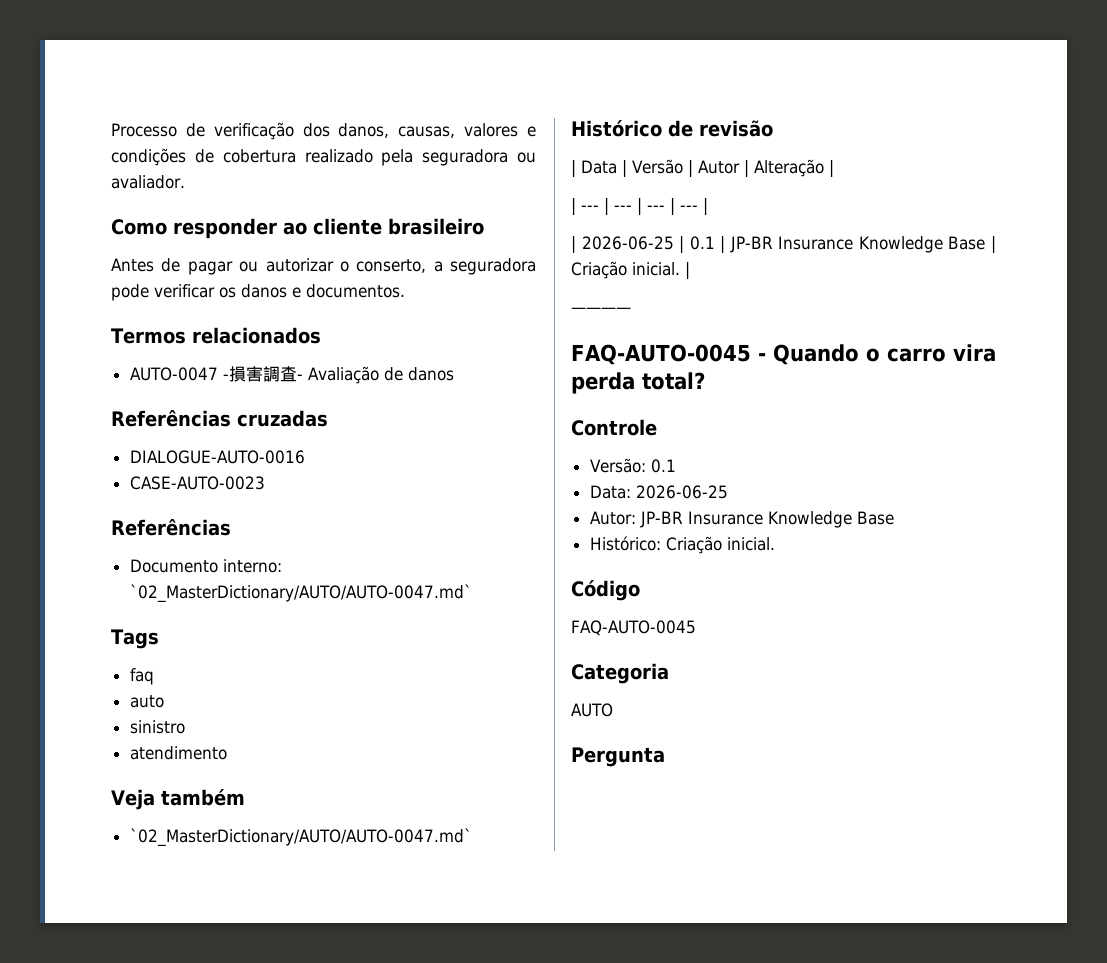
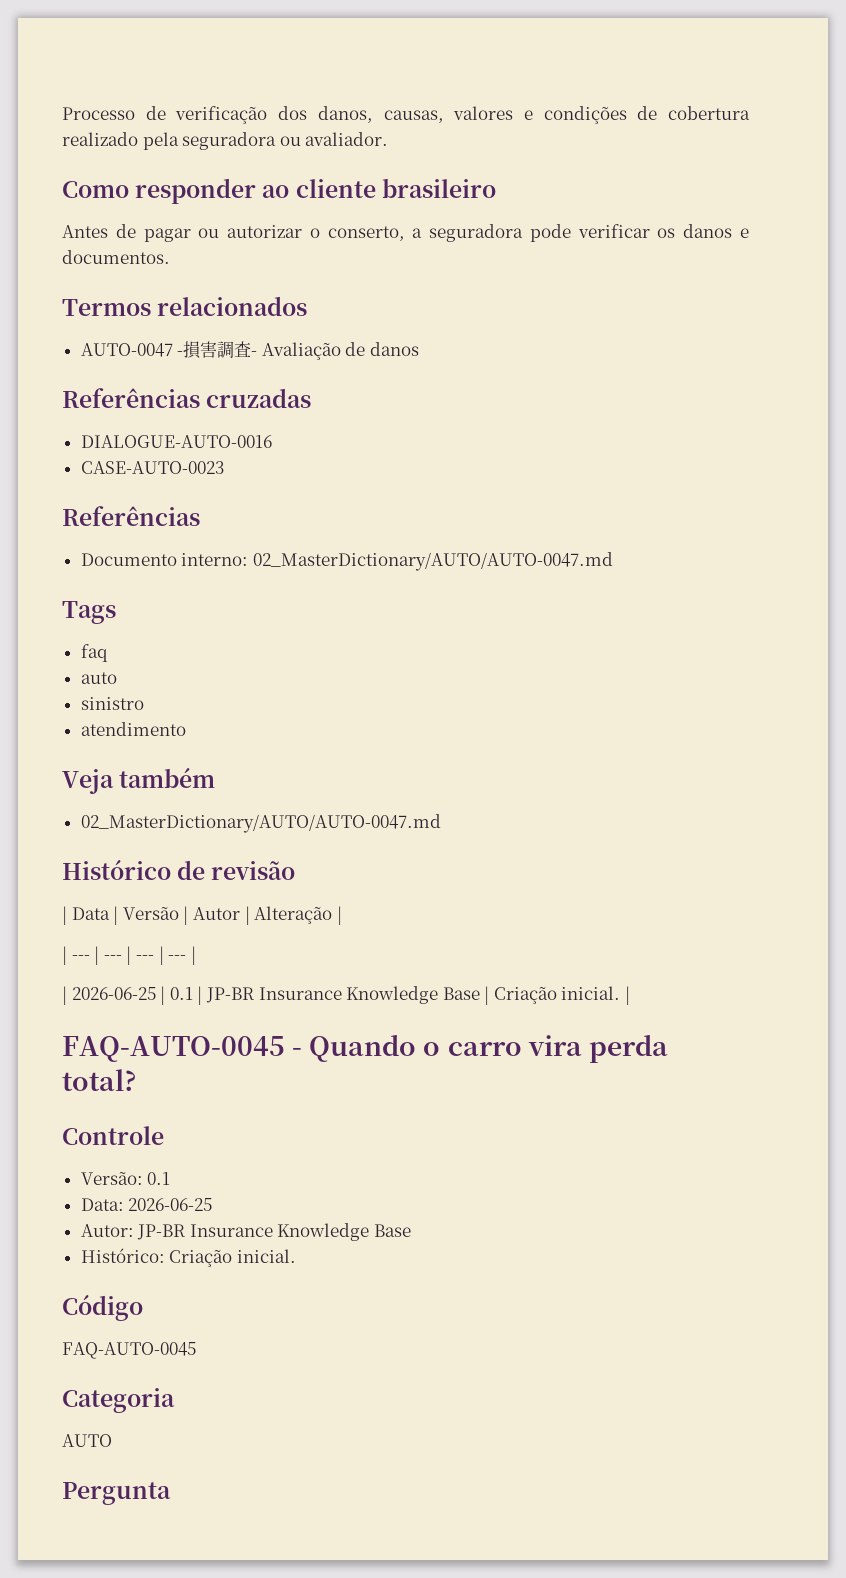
- Documento interno: `02_MasterDictionary/AUTO/AUTO-0047.md`
+ Documento interno: 02_MasterDictionary/AUTO/AUTO-0047.md
  Veja também
- `02_MasterDictionary/AUTO/AUTO-0047.md`
+ 02_MasterDictionary/AUTO/AUTO-0047.md
- ————

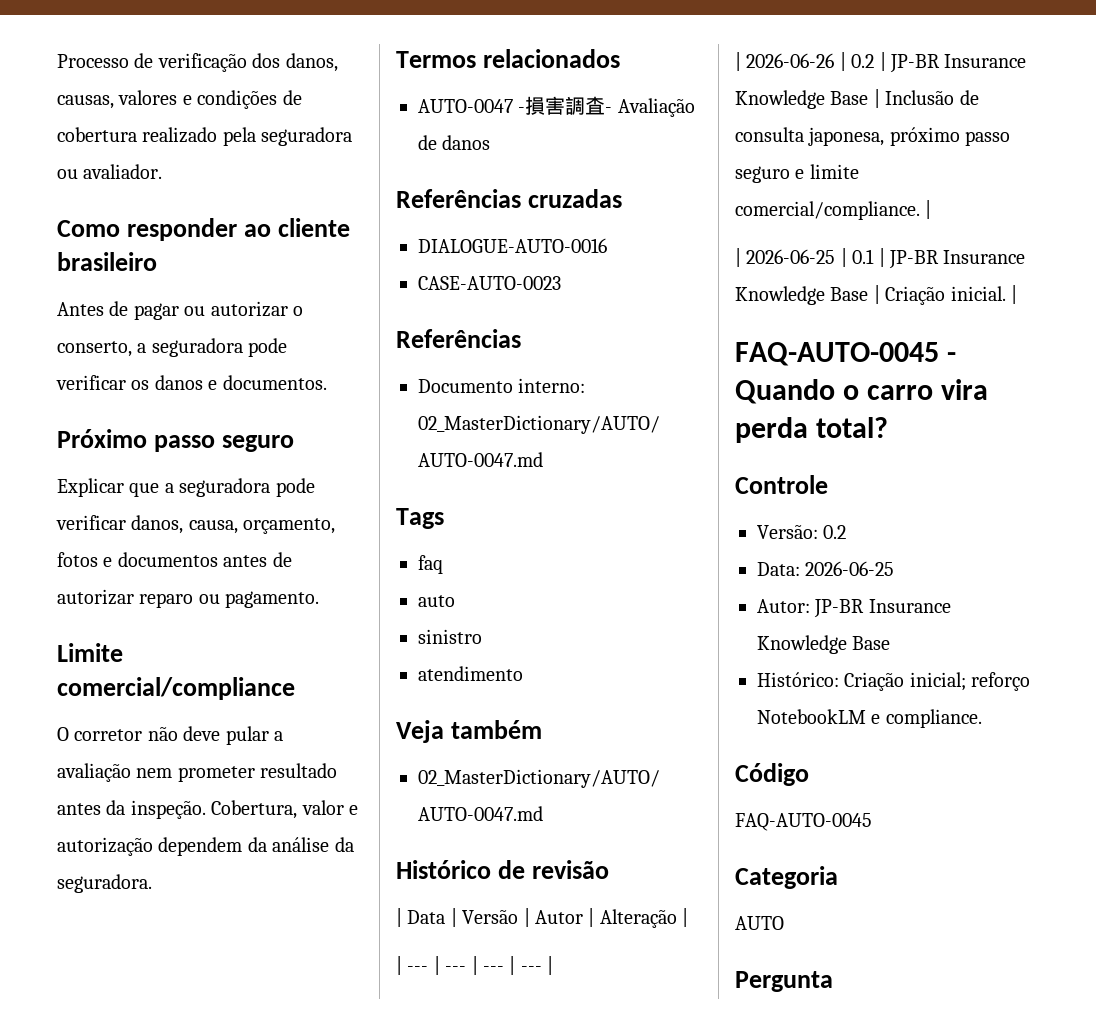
+ Próximo passo seguro
+ Explicar que a seguradora pode verificar danos, causa, orçamento, fotos e documentos antes de autorizar reparo ou pagamento.
+ Limite comercial/compliance
+ O corretor não deve pular a avaliação nem prometer resultado antes da inspeção. Cobertura, valor e autorização dependem da análise da seguradora.
+ | 2026-06-26 | 0.2 | JP-BR Insurance Knowledge Base | Inclusão de consulta japonesa, próximo passo seguro e limite comercial/compliance. |
- Versão: 0.1
+ Versão: 0.2
- Histórico: Criação inicial.
+ Histórico: Criação inicial; reforço NotebookLM e compliance.

